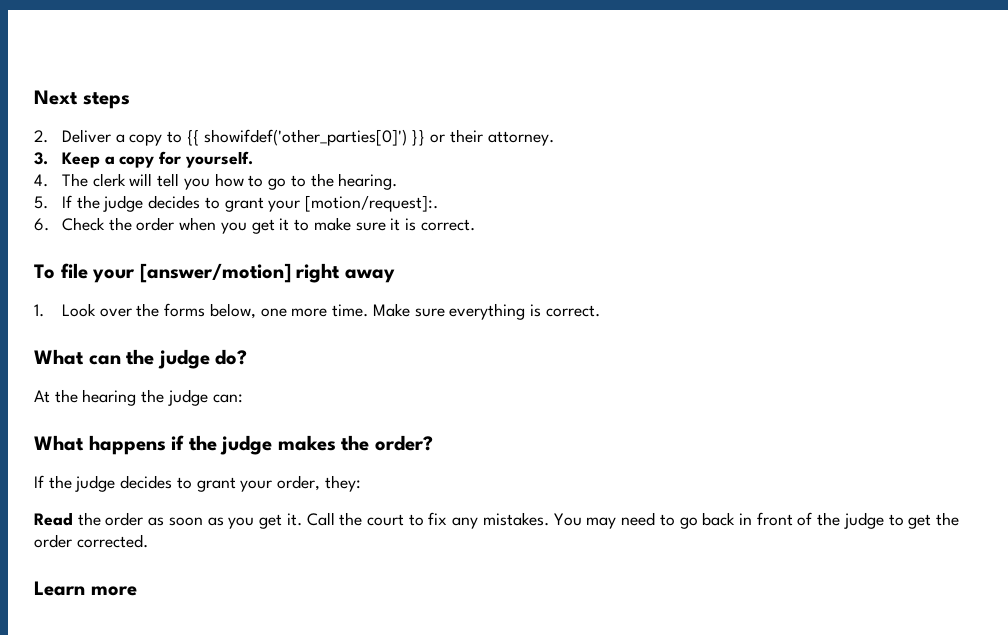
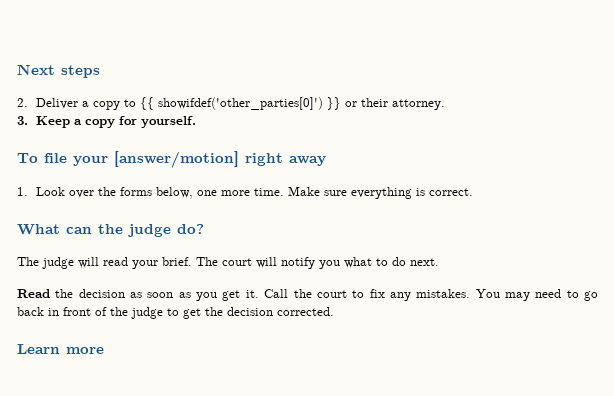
- 4. The clerk will tell you how to go to the hearing.
- 5. If the judge decides to grant your [motion/request]:.
- 6. Check the order when you get it to make sure it is correct.
- At the hearing the judge can:
- What happens if the judge makes the order?
- If the judge decides to grant your order, they:
+ The judge will read your brief. The court will notify you what to do next.
- Read the order as soon as you get it.
+ Read the decision as soon as you get it.
- You may need to go back in front of the judge to get the order corrected.
+ You may need to go back in front of the judge to get the decision corrected.

